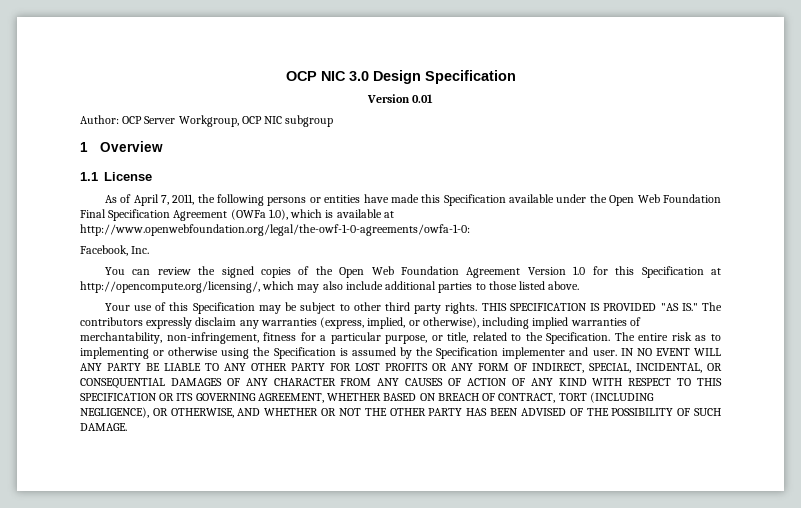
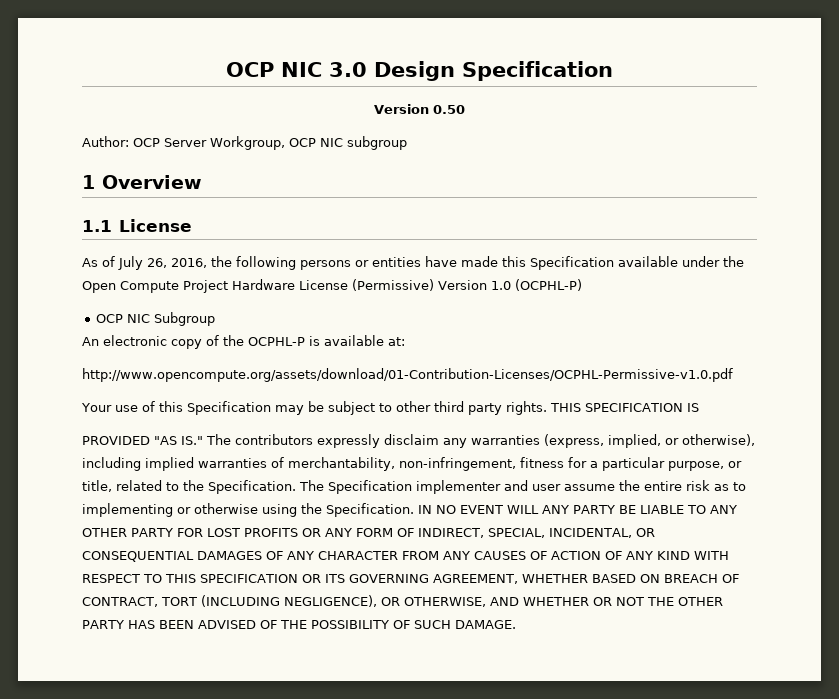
- Version 0.01
+ Version 0.50
- As of April 7, 2011, the following persons or entities have made this Specification available under the Open Web Foundation Final Specification Agreement (OWFa 1.0), which is available at http://www.openwebfoundation.org/legal/the-owf-1-0-agreements/owfa-1-0:
- Facebook, Inc.
- You can review the signed copies of the Open Web Foundation Agreement Version 1.0 for this Specification at http://opencompute.org/licensing/, which may also include additional parties to those listed above.
+ As of July 26, 2016, the following persons or entities have made this Specification available under the Open Compute Project Hardware License (Permissive) Version 1.0 (OCPHL-P)
+ OCP NIC Subgroup
+ An electronic copy of the OCPHL-P is available at:
+ http://www.opencompute.org/assets/download/01-Contribution-Licenses/OCPHL-Permissive-v1.0.pdf
- THIS SPECIFICATION IS PROVIDED "AS IS." The contributors expressly disclaim any warranties (express, implied, or otherwise), including implied warranties of merchantability, non-infringement, fitness for a particular purpose, or title, related to the Specification.
+ THIS SPECIFICATION IS
+ PROVIDED "AS IS." The contributors expressly disclaim any warranties (express, implied, or otherwise), including implied warranties of merchantability, non-infringement, fitness for a particular purpose, or title, related to the Specification.
- The entire risk as to implementing or otherwise using the Specification is assumed by the Specification implementer and user.
+ The Specification implementer and user assume the entire risk as to implementing or otherwise using the Specification.

